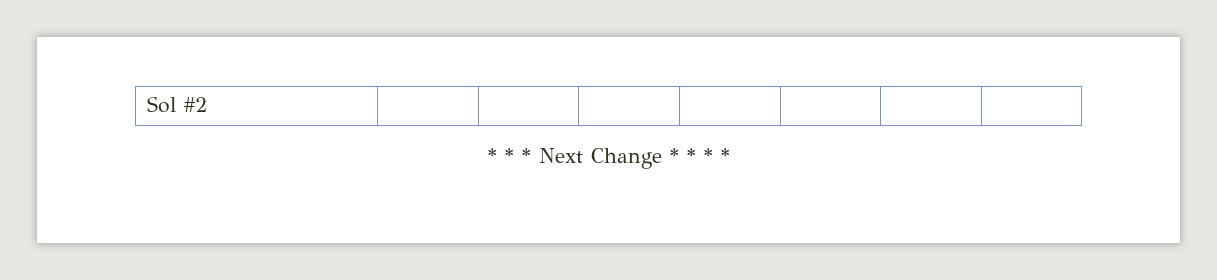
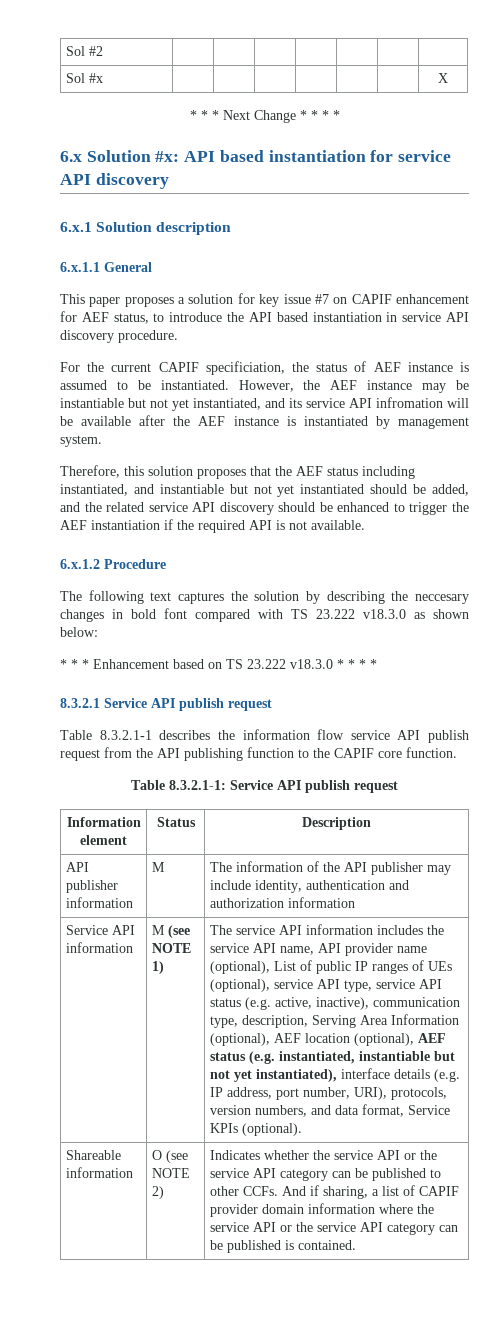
+ Sol #x | | | | | | | X
+ 6.x Solution #x: API based instantiation for service API discovery
+ 6.x.1 Solution description
+ 6.x.1.1 General
+ This paper proposes a solution for key issue #7 on CAPIF enhancement for AEF status, to introduce the API based instantiation in service API discovery procedure.
+ For the current CAPIF specificiation, the status of AEF instance is assumed to be instantiated. However, the AEF instance may be instantiable but not yet instantiated, and its service API infromation will be available after the AEF instance is instantiated by management system.
+ Therefore, this solution proposes that the AEF status including instantiated, and instantiable but not yet instantiated should be added, and the related service API discovery should be enhanced to trigger the AEF instantiation if the required API is not available.
+ 6.x.1.2 Procedure
+ The following text captures the solution by describing the neccesary changes in bold font compared with TS 23.222 v18.3.0 as shown below:
+ * * * Enhancement based on TS 23.222 v18.3.0 * * * *
+ 8.3.2.1 Service API publish request
+ Table 8.3.2.1-1 describes the information flow service API publish request from the API publishing function to the CAPIF core function.
+ Table 8.3.2.1-1: Service API publish request
+ Information element | Status | Description
+ API publisher information | M | The information of the API publisher may include identity, authentication and authorization information
+ Service API information | M (see NOTE 1) | The service API information includes the service API name, API provider name (optional), List of public IP ranges of UEs (optional), service API type, service API status (e.g. active, inactive), communication type, description, Serving Area Information (optional), AEF location (optional), AEF status (e.g. instantiated, instantiable but not yet instantiated), interface details (e.g. IP address, port number, URI), protocols, version numbers, and data format, Service KPIs (optional).
+ Shareable information | O (see NOTE 2) | Indicates whether the service API or the service API category can be published to other CCFs. And if sharing, a list of CAPIF provider domain information where the service API or the service API category can be published is contained.

